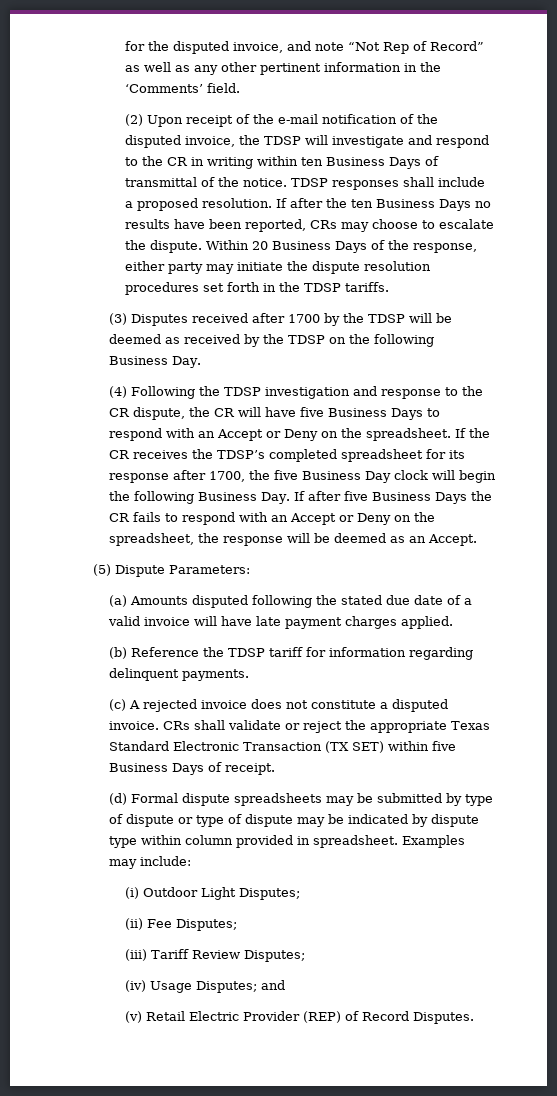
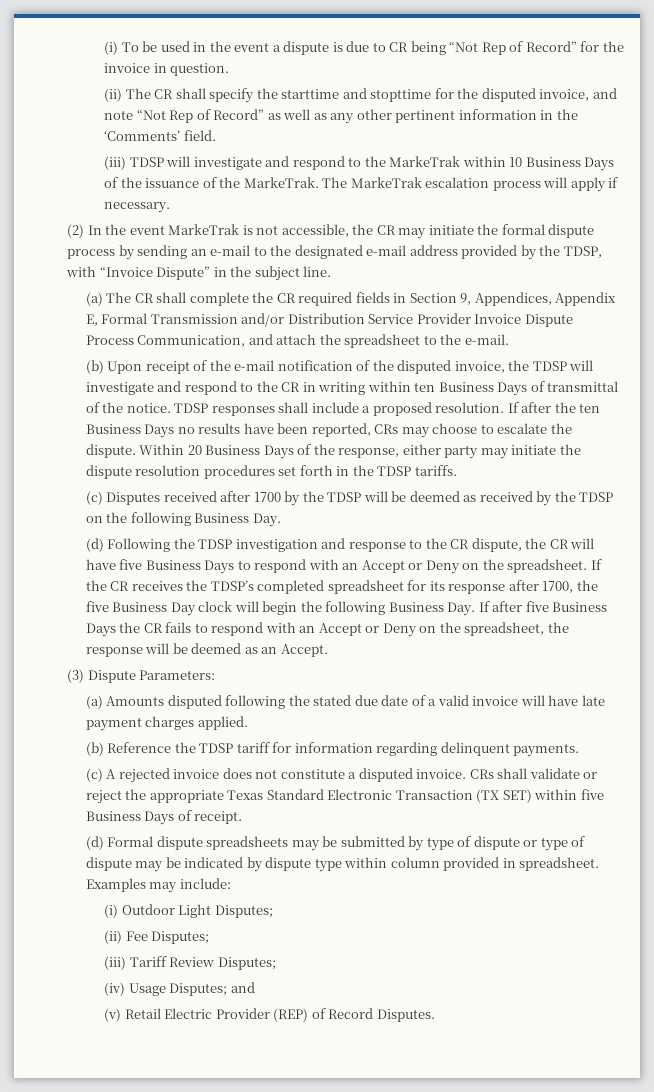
- for the disputed invoice, and note “Not Rep of Record” as well as any other pertinent information in the ‘Comments’ field.
+ (i) To be used in the event a dispute is due to CR being “Not Rep of Record” for the invoice in question.
+ (ii) The CR shall specify the starttime and stopttime for the disputed invoice, and note “Not Rep of Record” as well as any other pertinent information in the ‘Comments’ field.
- (2) Upon receipt of the e-mail notification of the disputed invoice, the TDSP will investigate and respond to the CR in writing within ten Business Days of transmittal of the notice.
+ (iii) TDSP will investigate and respond to the MarkeTrak within 10 Business Days of the issuance of the MarkeTrak. The MarkeTrak escalation process will apply if necessary.
+ (2) In the event MarkeTrak is not accessible, the CR may initiate the formal dispute process by sending an e-mail to the designated e-mail address provided by the TDSP, with “Invoice Dispute” in the subject line.
+ (a) The CR shall complete the CR required fields in Section 9, Appendices, Appendix E, Formal Transmission and/or Distribution Service Provider Invoice Dispute Process Communication, and attach the spreadsheet to the e-mail.
+ (b) Upon receipt of the e-mail notification of the disputed invoice, the TDSP will investigate and respond to the CR in writing within ten Business Days of transmittal of the notice.
- (3) Disputes received after 1700 by the TDSP will be deemed as received by the TDSP on the following Business Day.
+ (c) Disputes received after 1700 by the TDSP will be deemed as received by the TDSP on the following Business Day.
- (4) Following the TDSP investigation and response to the CR dispute, the CR will have five Business Days to respond with an Accept or Deny on the spreadsheet.
+ (d) Following the TDSP investigation and response to the CR dispute, the CR will have five Business Days to respond with an Accept or Deny on the spreadsheet.
- (5) Dispute Parameters:
+ (3) Dispute Parameters:

